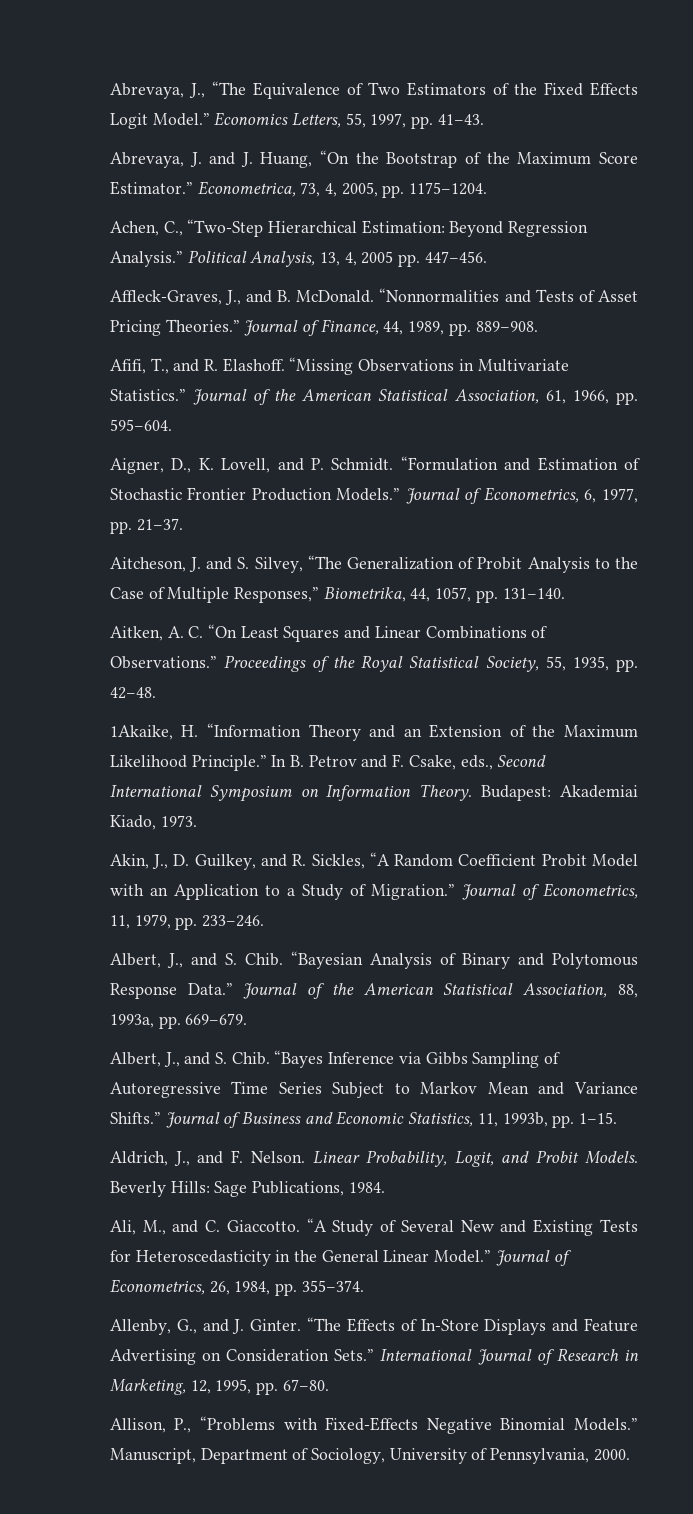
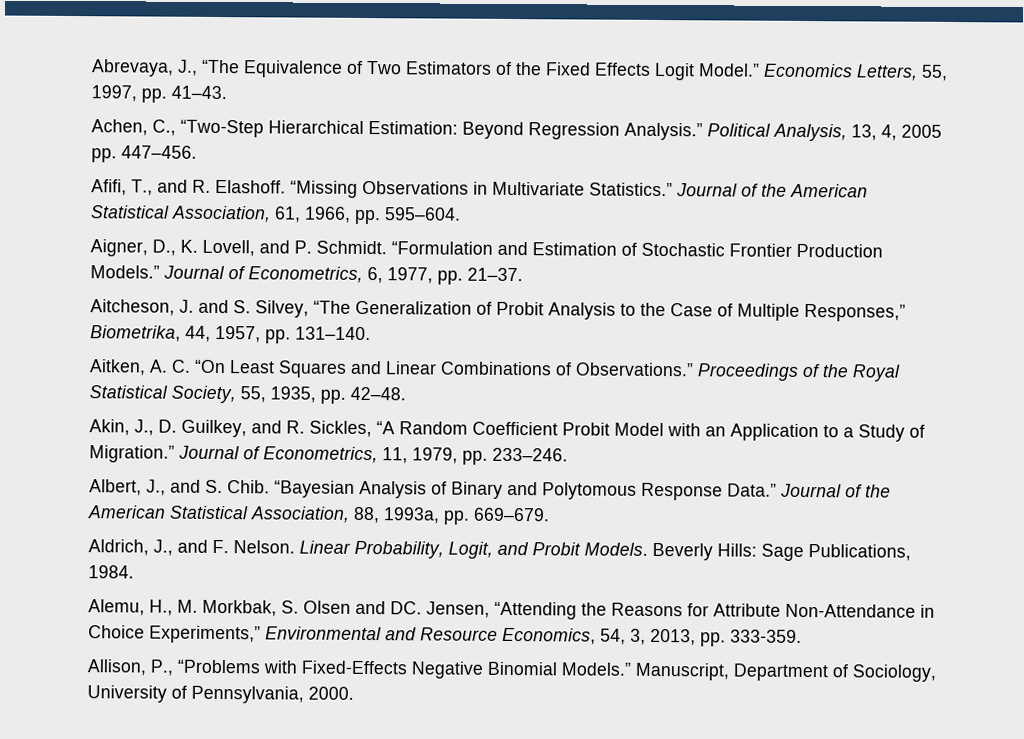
- Abrevaya, J. and J. Huang, “On the Bootstrap of the Maximum Score Estimator.” Econometrica, 73, 4, 2005, pp. 1175–1204.
- Affleck-Graves, J., and B. McDonald. “Nonnormalities and Tests of Asset Pricing Theories.” Journal of Finance, 44, 1989, pp. 889–908.
- Aitcheson, J. and S. Silvey, “The Generalization of Probit Analysis to the Case of Multiple Responses,” Biometrika, 44, 1057, pp. 131–140.
+ Aitcheson, J. and S. Silvey, “The Generalization of Probit Analysis to the Case of Multiple Responses,” Biometrika, 44, 1957, pp. 131–140.
- 1Akaike, H. “Information Theory and an Extension of the Maximum Likelihood Principle.” In B. Petrov and F. Csake, eds., Second International Symposium on Information Theory. Budapest: Akademiai Kiado, 1973.
- Albert, J., and S. Chib. “Bayes Inference via Gibbs Sampling of Autoregressive Time Series Subject to Markov Mean and Variance Shifts.” Journal of Business and Economic Statistics, 11, 1993b, pp. 1–15.
- Ali, M., and C. Giaccotto. “A Study of Several New and Existing Tests for Heteroscedasticity in the General Linear Model.” Journal of Econometrics, 26, 1984, pp. 355–374.
- Allenby, G., and J. Ginter. “The Effects of In-Store Displays and Feature Advertising on Consideration Sets.” International Journal of Research in Marketing, 12, 1995, pp. 67–80.
+ Alemu, H., M. Morkbak, S. Olsen and DC. Jensen, “Attending the Reasons for Attribute Non-Attendance in Choice Experiments,” Environmental and Resource Economics, 54, 3, 2013, pp. 333-359.

